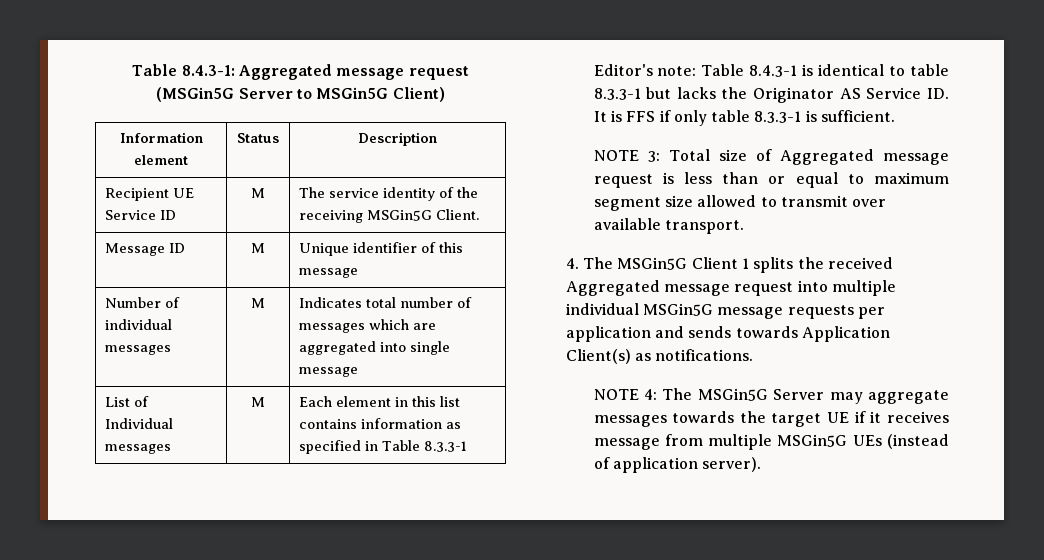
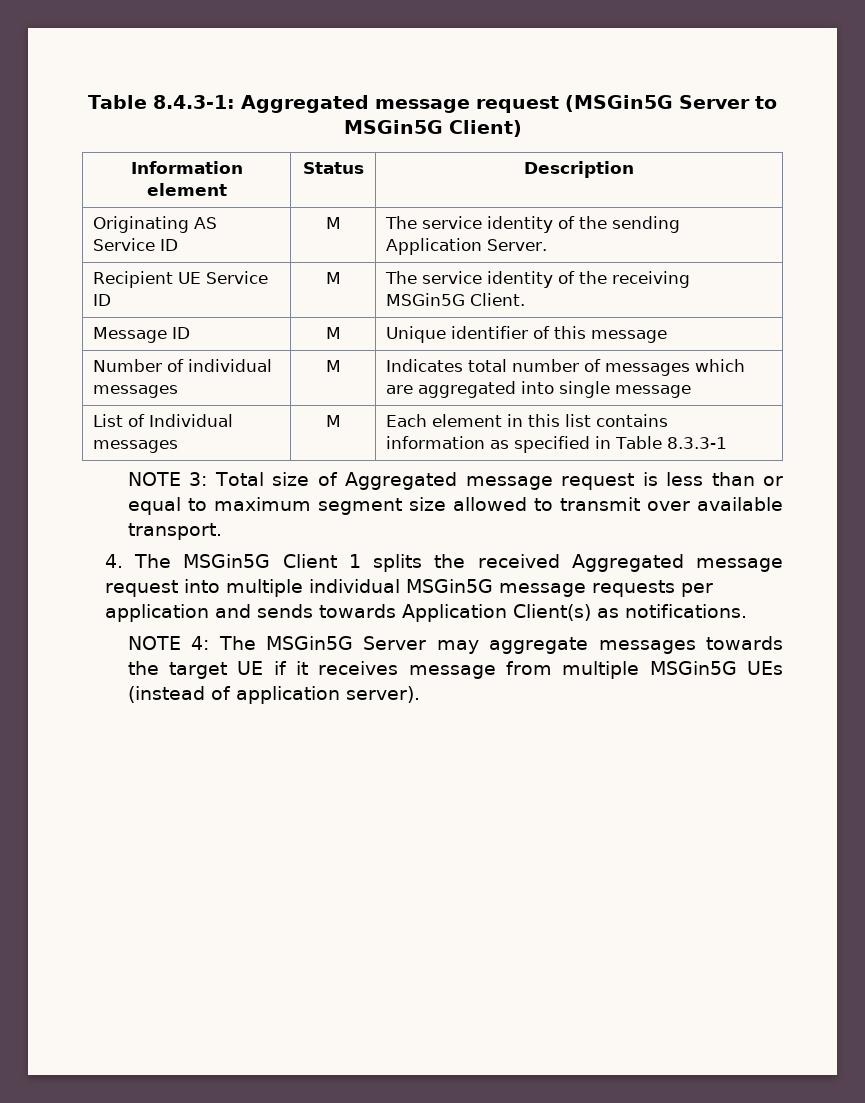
+ Originating AS Service ID | M | The service identity of the sending Application Server.
- Editor's note: Table 8.4.3-1 is identical to table 8.3.3-1 but lacks the Originator AS Service ID. It is FFS if only table 8.3.3-1 is sufficient.

